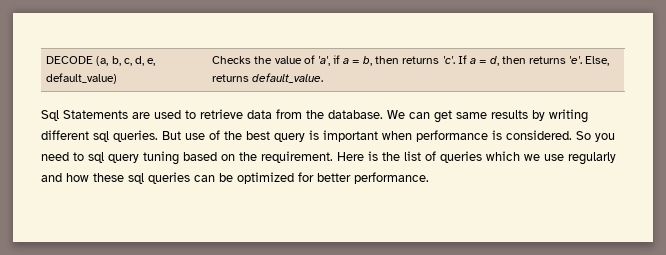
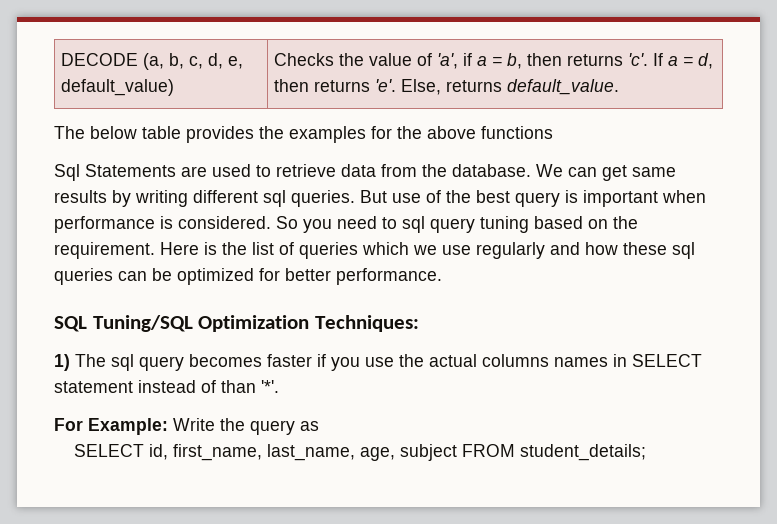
+ The below table provides the examples for the above functions
+ SQL Tuning/SQL Optimization Techniques:
+ 1) The sql query becomes faster if you use the actual columns names in SELECT statement instead of than '*'.
+ For Example: Write the query as
+ SELECT id, first_name, last_name, age, subject FROM student_details;

